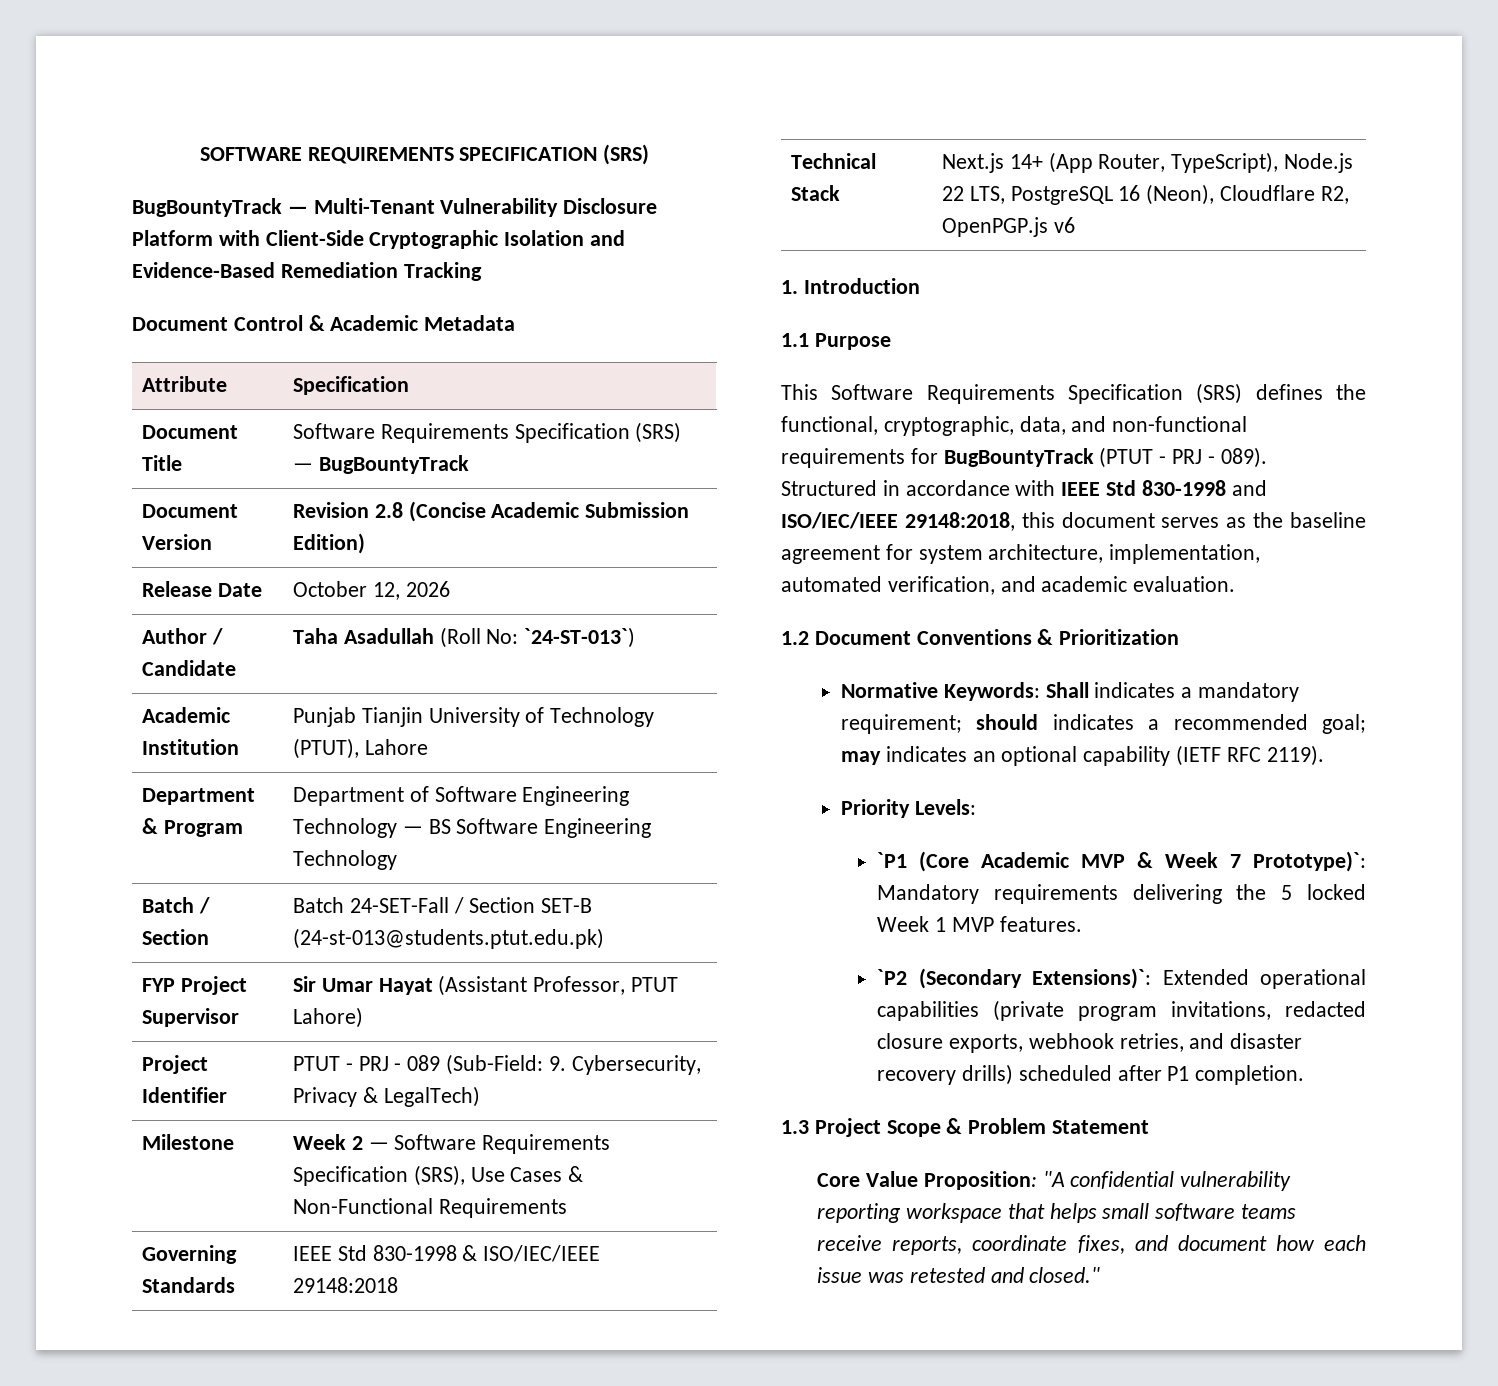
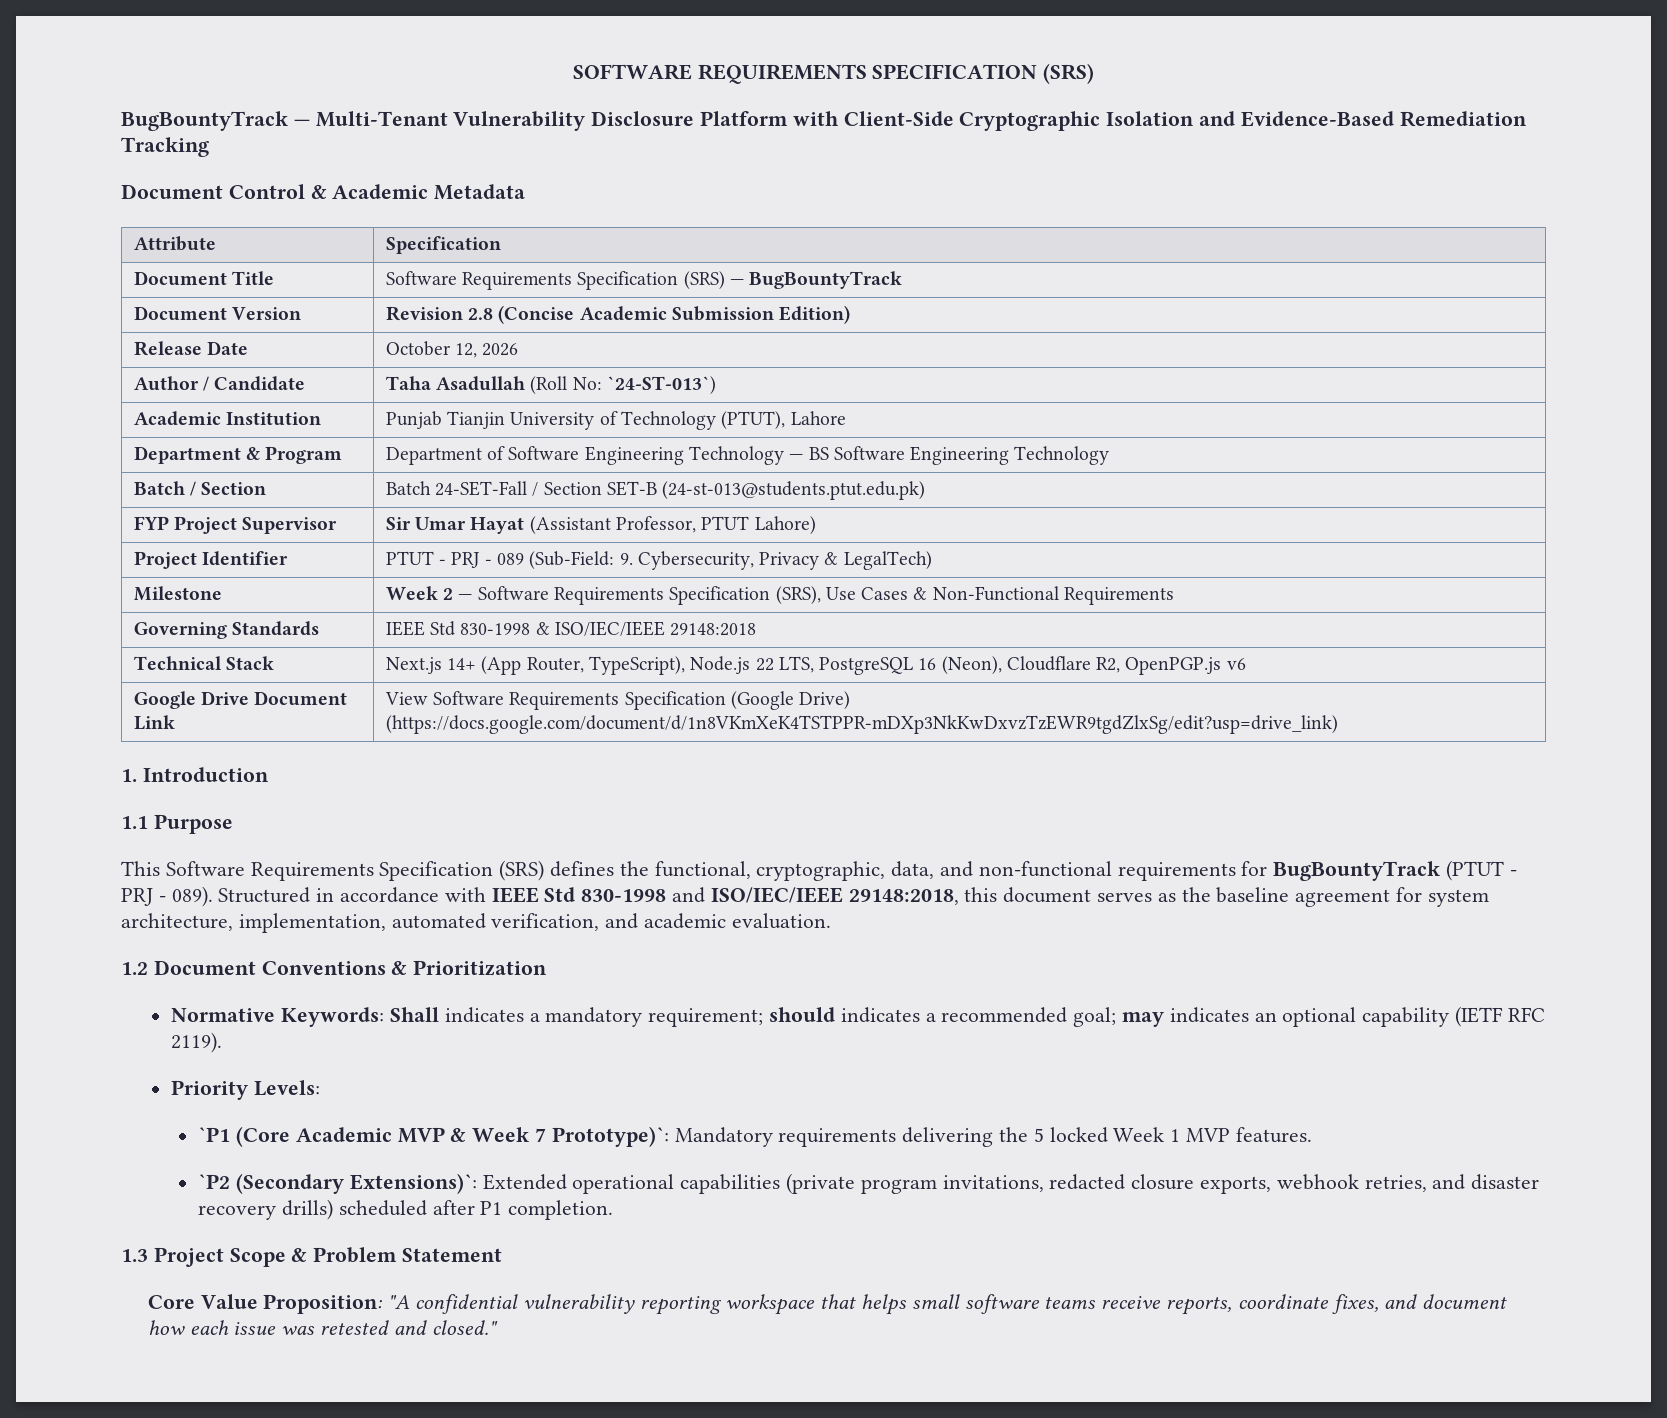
+ Google Drive Document Link | View Software Requirements Specification (Google Drive) (https://docs.google.com/document/d/1n8VKmXeK4TSTPPR-mDXp3NkKwDxvzTzEWR9tgdZlxSg/edit?usp=drive_link)

